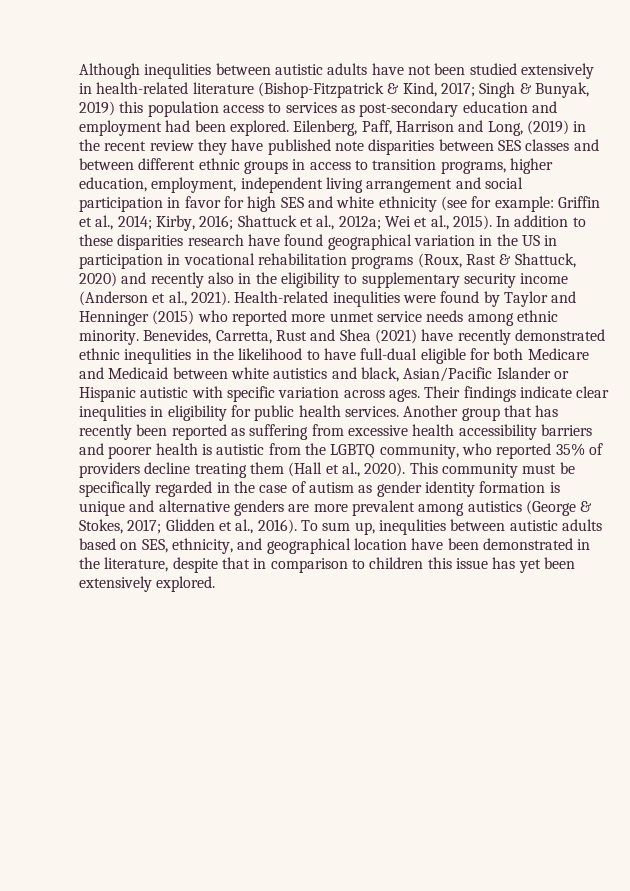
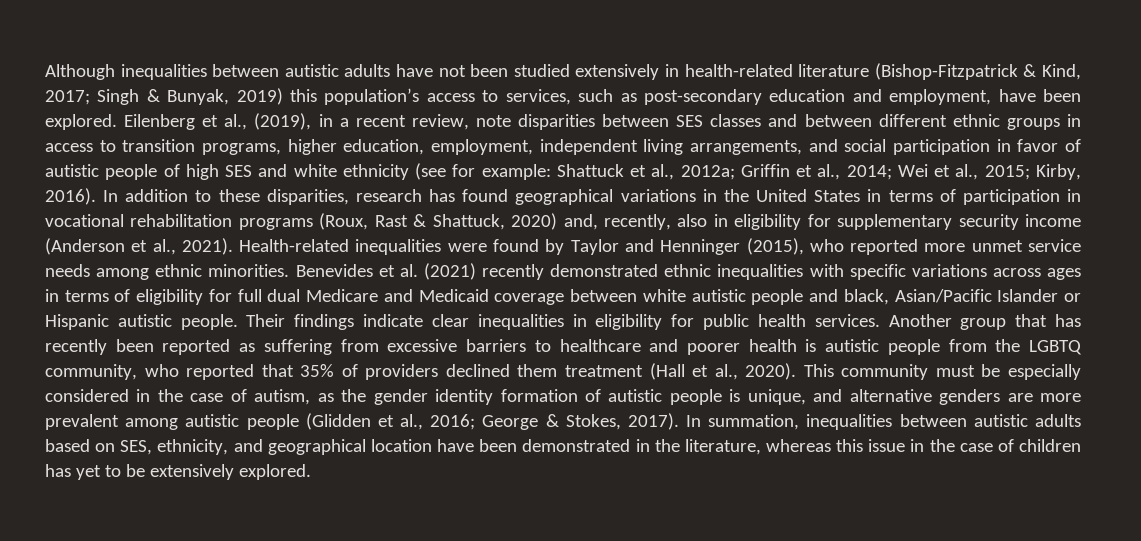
- Although inequlities between autistic adults have not been studied extensively in health-related literature (Bishop-Fitzpatrick & Kind, 2017; Singh & Bunyak, 2019) this population access to services as post-secondary education and employment had been explored. Eilenberg, Paff, Harrison and Long, (2019) in the recent review they have published note disparities between SES classes and between different ethnic groups in access to transition programs, higher education, employment, independent living arrangement and social participation in favor for high SES and white ethnicity (see for example: Griffin et al., 2014; Kirby, 2016; Shattuck et al., 2012a; Wei et al., 2015).
+ Although inequalities between autistic adults have not been studied extensively in health-related literature (Bishop-Fitzpatrick & Kind, 2017; Singh & Bunyak, 2019) this population’s access to services, such as post-secondary education and employment, have been explored. Eilenberg et al., (2019), in a recent review, note disparities between SES classes and between different ethnic groups in access to transition programs, higher education, employment, independent living arrangements, and social participation in favor of autistic people of high SES and white ethnicity (see for example: Shattuck et al., 2012a; Griffin et al., 2014; Wei et al., 2015; Kirby, 2016).
- In addition to these disparities research have found geographical variation in the US in participation in vocational rehabilitation programs (Roux, Rast & Shattuck, 2020) and recently also in the eligibility to supplementary security income (Anderson et al., 2021).
+ In addition to these disparities, research has found geographical variations in the United States in terms of participation in vocational rehabilitation programs (Roux, Rast & Shattuck, 2020) and, recently, also in eligibility for supplementary security income (Anderson et al., 2021).
- Health-related inequlities were found by Taylor and Henninger (2015) who reported more unmet service needs among ethnic minority. Benevides, Carretta, Rust and Shea (2021) have recently demonstrated ethnic inequlities in the likelihood to have full-dual eligible for both Medicare and Medicaid between white autistics and black, Asian/Pacific Islander or Hispanic autistic with specific variation across ages.
+ Health-related inequalities were found by Taylor and Henninger (2015), who reported more unmet service needs among ethnic minorities. Benevides et al. (2021) recently demonstrated ethnic inequalities with specific variations across ages in terms of eligibility for full dual Medicare and Medicaid coverage between white autistic people and black, Asian/Pacific Islander or Hispanic autistic people.
- Their findings indicate clear inequlities in eligibility for public health services.
+ Their findings indicate clear inequalities in eligibility for public health services.
- Another group that has recently been reported as suffering from excessive health accessibility barriers and poorer health is autistic from the LGBTQ community, who reported 35% of providers decline treating them (Hall et al., 2020).
+ Another group that has recently been reported as suffering from excessive barriers to healthcare and poorer health is autistic people from the LGBTQ community, who reported that 35% of providers declined them treatment (Hall et al., 2020).
- This community must be specifically regarded in the case of autism as gender identity formation is unique and alternative genders are more prevalent among autistics (George & Stokes, 2017; Glidden et al., 2016). To sum up, inequlities between autistic adults based on SES, ethnicity, and geographical location have been demonstrated in the literature, despite that in comparison to children this issue has yet been extensively explored.
+ This community must be especially considered in the case of autism, as the gender identity formation of autistic people is unique, and alternative genders are more prevalent among autistic people (Glidden et al., 2016; George & Stokes, 2017). In summation, inequalities between autistic adults based on SES, ethnicity, and geographical location have been demonstrated in the literature, whereas this issue in the case of children has yet to be extensively explored.

